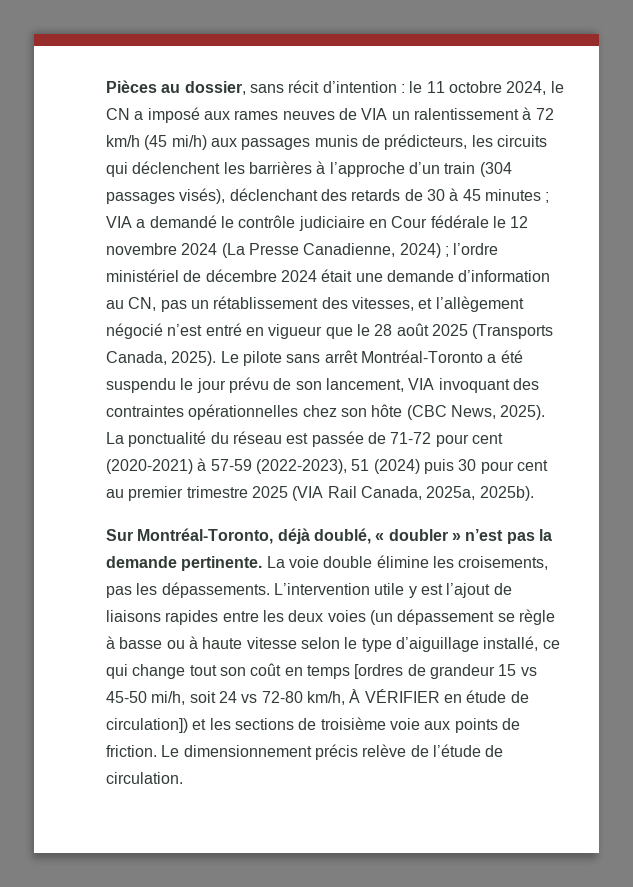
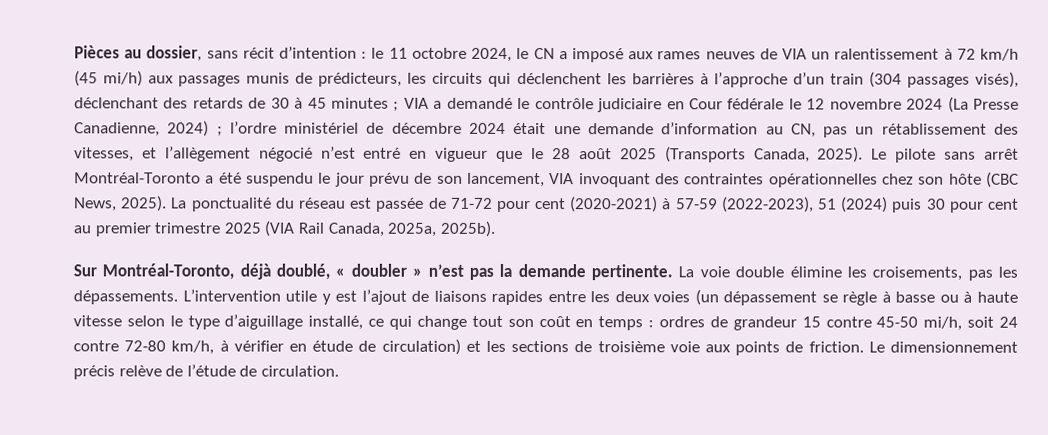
- L’intervention utile y est l’ajout de liaisons rapides entre les deux voies (un dépassement se règle à basse ou à haute vitesse selon le type d’aiguillage installé, ce qui change tout son coût en temps [ordres de grandeur 15 vs 45-50 mi/h, soit 24 vs 72-80 km/h, À VÉRIFIER en étude de circulation]) et les sections de troisième voie aux points de friction.
+ L’intervention utile y est l’ajout de liaisons rapides entre les deux voies (un dépassement se règle à basse ou à haute vitesse selon le type d’aiguillage installé, ce qui change tout son coût en temps : ordres de grandeur 15 contre 45-50 mi/h, soit 24 contre 72-80 km/h, à vérifier en étude de circulation) et les sections de troisième voie aux points de friction.

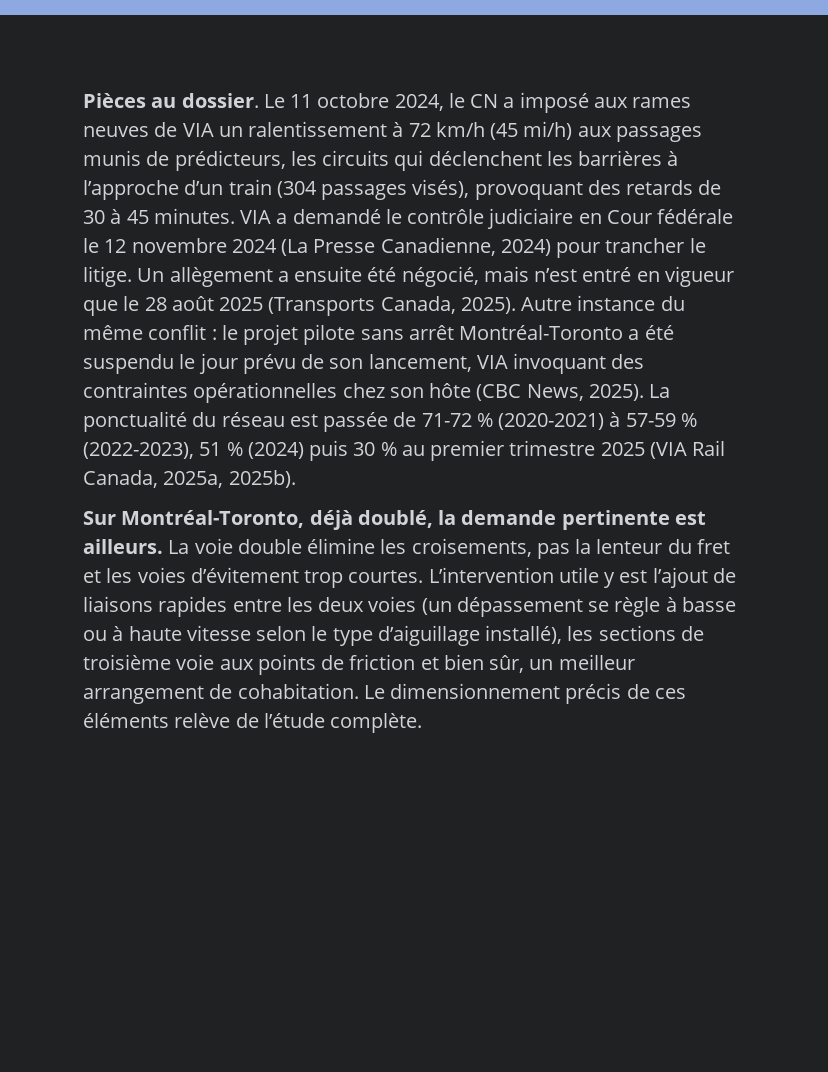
- Pièces au dossier, sans récit d’intention : le 11 octobre 2024, le CN a imposé aux rames neuves de VIA un ralentissement à 72 km/h (45 mi/h) aux passages munis de prédicteurs, les circuits qui déclenchent les barrières à l’approche d’un train (304 passages visés), déclenchant des retards de 30 à 45 minutes ;
+ Pièces au dossier. Le 11 octobre 2024, le CN a imposé aux rames neuves de VIA un ralentissement à 72 km/h (45 mi/h) aux passages munis de prédicteurs, les circuits qui déclenchent les barrières à l’approche d’un train (304 passages visés), provoquant des retards de 30 à 45 minutes.
- VIA a demandé le contrôle judiciaire en Cour fédérale le 12 novembre 2024 (La Presse Canadienne, 2024) ; l’ordre ministériel de décembre 2024 était une demande d’information au CN, pas un rétablissement des vitesses, et l’allègement négocié n’est entré en vigueur que le 28 août 2025 (Transports Canada, 2025).
+ VIA a demandé le contrôle judiciaire en Cour fédérale le 12 novembre 2024 (La Presse Canadienne, 2024) pour trancher le litige. Un allègement a ensuite été négocié, mais n’est entré en vigueur que le 28 août 2025 (Transports Canada, 2025).
- Le pilote sans arrêt Montréal-Toronto a été suspendu le jour prévu de son lancement, VIA invoquant des contraintes opérationnelles chez son hôte (CBC News, 2025).
+ Autre instance du même conflit : le projet pilote sans arrêt Montréal-Toronto a été suspendu le jour prévu de son lancement, VIA invoquant des contraintes opérationnelles chez son hôte (CBC News, 2025).
- La ponctualité du réseau est passée de 71-72 pour cent (2020-2021) à 57-59 (2022-2023), 51 (2024) puis 30 pour cent au premier trimestre 2025 (VIA Rail Canada, 2025a, 2025b).
+ La ponctualité du réseau est passée de 71-72 % (2020-2021) à 57-59 % (2022-2023), 51 % (2024) puis 30 % au premier trimestre 2025 (VIA Rail Canada, 2025a, 2025b).
- Sur Montréal-Toronto, déjà doublé, « doubler » n’est pas la demande pertinente.
+ Sur Montréal-Toronto, déjà doublé, la demande pertinente est ailleurs.
- La voie double élimine les croisements, pas les dépassements.
+ La voie double élimine les croisements, pas la lenteur du fret et les voies d’évitement trop courtes.
- L’intervention utile y est l’ajout de liaisons rapides entre les deux voies (un dépassement se règle à basse ou à haute vitesse selon le type d’aiguillage installé, ce qui change tout son coût en temps : ordres de grandeur 15 contre 45-50 mi/h, soit 24 contre 72-80 km/h, à vérifier en étude de circulation) et les sections de troisième voie aux points de friction. Le dimensionnement précis relève de l’étude de circulation.
+ L’intervention utile y est l’ajout de liaisons rapides entre les deux voies (un dépassement se règle à basse ou à haute vitesse selon le type d’aiguillage installé), les sections de troisième voie aux points de friction et bien sûr, un meilleur arrangement de cohabitation. Le dimensionnement précis de ces éléments relève de l’étude complète.

